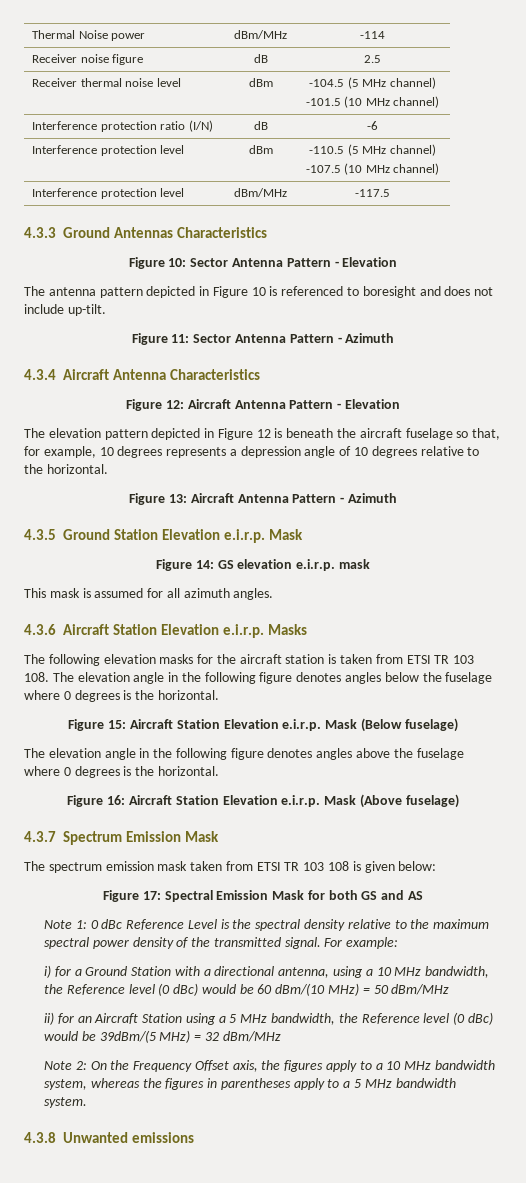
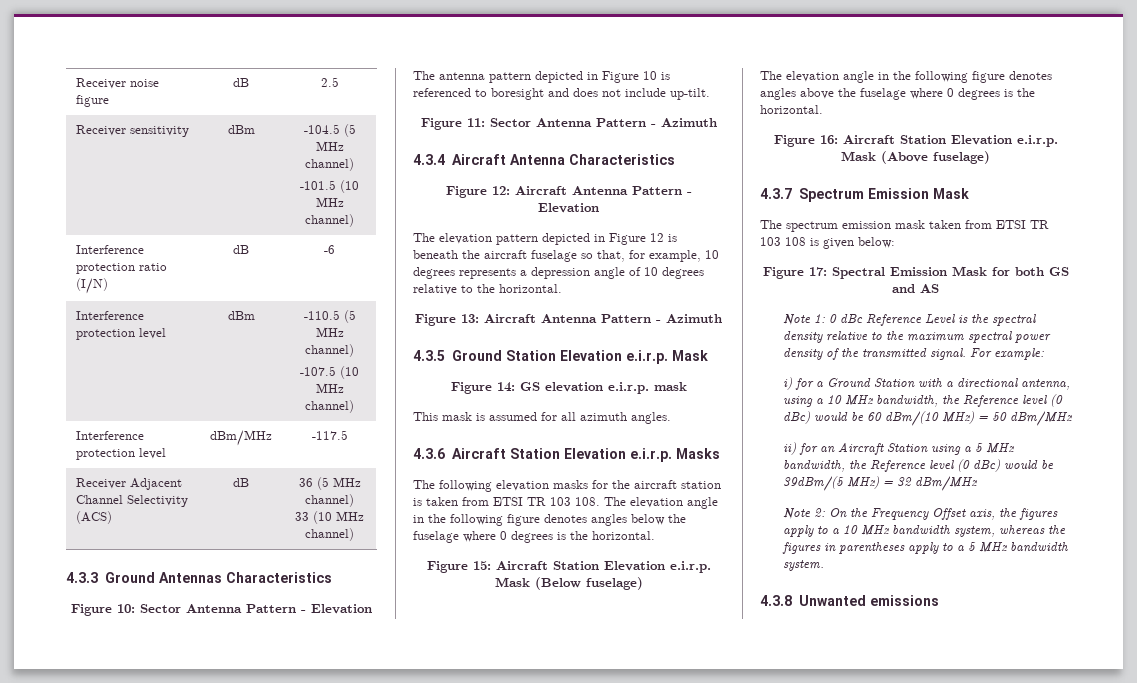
- Thermal Noise power | dBm/MHz | -114
- Receiver thermal noise level | dBm | -104.5 (5 MHz channel)
+ Receiver sensitivity | dBm | -104.5 (5 MHz channel)
+ Receiver Adjacent Channel Selectivity (ACS) | dB | 36 (5 MHz channel)
+ 33 (10 MHz channel)

